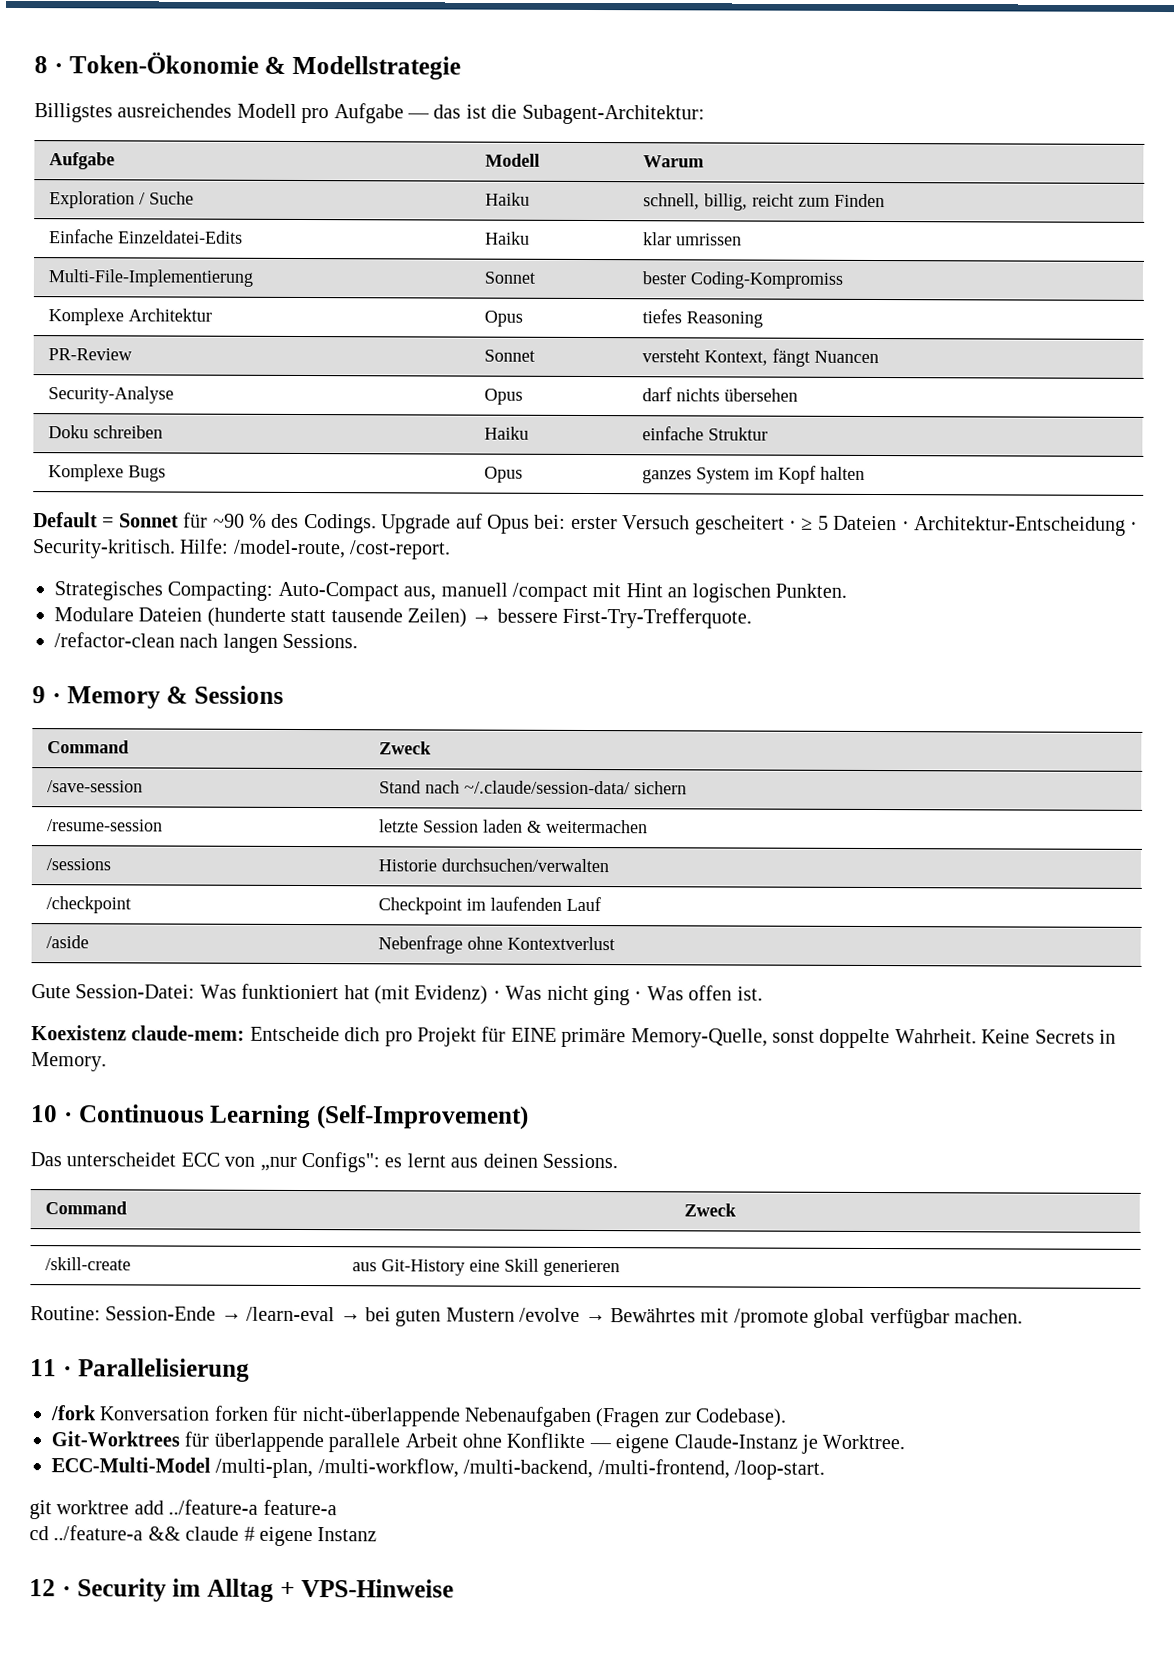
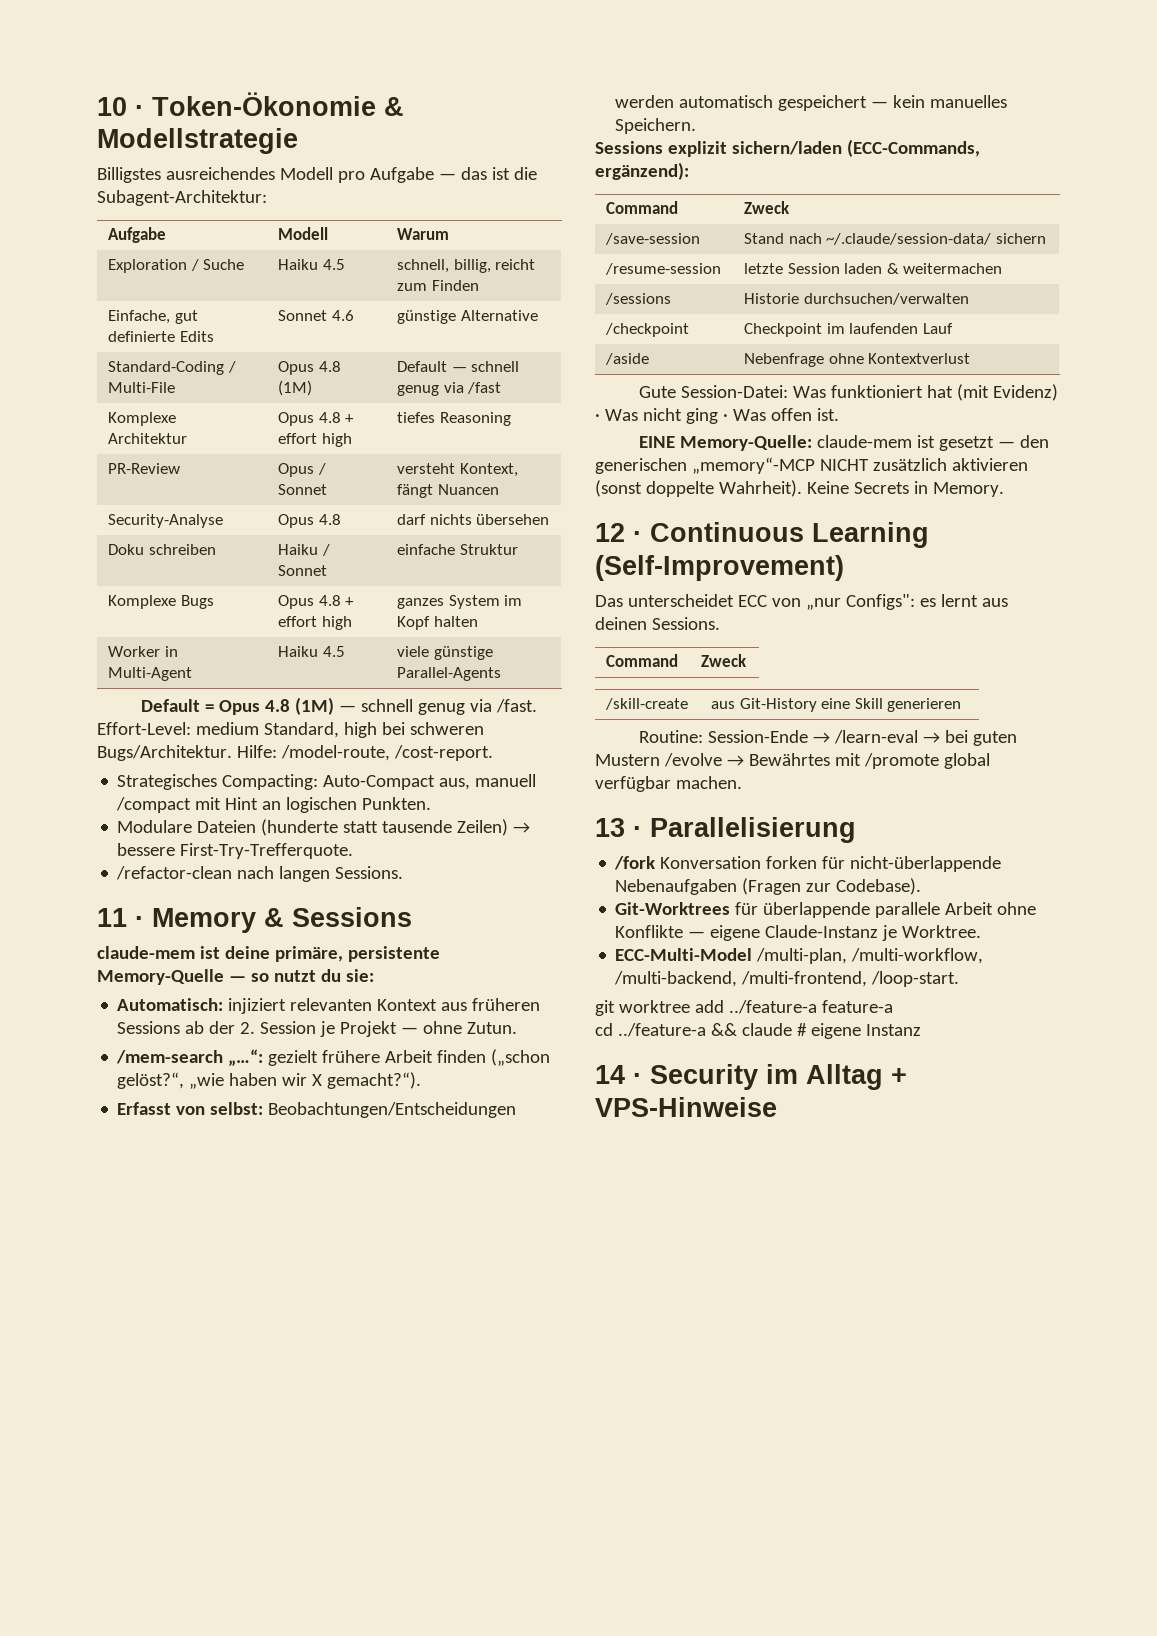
- 8 · Token-Ökonomie & Modellstrategie
+ 10 · Token-Ökonomie & Modellstrategie
- Exploration / Suche | Haiku | schnell, billig, reicht zum Finden
+ Exploration / Suche | Haiku 4.5 | schnell, billig, reicht zum Finden
- Einfache Einzeldatei-Edits | Haiku | klar umrissen
- Multi-File-Implementierung | Sonnet | bester Coding-Kompromiss
+ Einfache, gut definierte Edits | Sonnet 4.6 | günstige Alternative
+ Standard-Coding / Multi-File | Opus 4.8 (1M) | Default — schnell genug via /fast
- Komplexe Architektur | Opus | tiefes Reasoning
+ Komplexe Architektur | Opus 4.8 + effort high | tiefes Reasoning
- PR-Review | Sonnet | versteht Kontext, fängt Nuancen
+ PR-Review | Opus / Sonnet | versteht Kontext, fängt Nuancen
- Security-Analyse | Opus | darf nichts übersehen
+ Security-Analyse | Opus 4.8 | darf nichts übersehen
- Doku schreiben | Haiku | einfache Struktur
+ Doku schreiben | Haiku / Sonnet | einfache Struktur
- Komplexe Bugs | Opus | ganzes System im Kopf halten
+ Komplexe Bugs | Opus 4.8 + effort high | ganzes System im Kopf halten
- Default = Sonnet für ~90 % des Codings. Upgrade auf Opus bei: erster Versuch gescheitert · ≥ 5 Dateien · Architektur-Entscheidung · Security-kritisch.
+ Worker in Multi-Agent | Haiku 4.5 | viele günstige Parallel-Agents
+ Default = Opus 4.8 (1M) — schnell genug via /fast. Effort-Level: medium Standard, high bei schweren Bugs/Architektur.
- 9 · Memory & Sessions
+ 11 · Memory & Sessions
+ claude-mem ist deine primäre, persistente Memory-Quelle — so nutzt du sie:
+ Automatisch: injiziert relevanten Kontext aus früheren Sessions ab der 2. Session je Projekt — ohne Zutun.
+ /mem-search „…“: gezielt frühere Arbeit finden („schon gelöst?“, „wie haben wir X gemacht?“).
+ Erfasst von selbst: Beobachtungen/Entscheidungen werden automatisch gespeichert — kein manuelles Speichern.
+ Sessions explizit sichern/laden (ECC-Commands, ergänzend):
- Koexistenz claude-mem: Entscheide dich pro Projekt für EINE primäre Memory-Quelle, sonst doppelte Wahrheit.
+ EINE Memory-Quelle: claude-mem ist gesetzt — den generischen „memory“-MCP NICHT zusätzlich aktivieren (sonst doppelte Wahrheit).
- 10 · Continuous Learning (Self-Improvement)
+ 12 · Continuous Learning (Self-Improvement)
- 11 · Parallelisierung
+ 13 · Parallelisierung
- 12 · Security im Alltag + VPS-Hinweise
+ 14 · Security im Alltag + VPS-Hinweise

